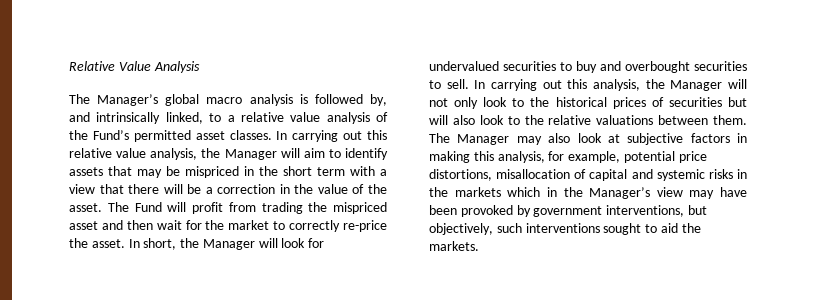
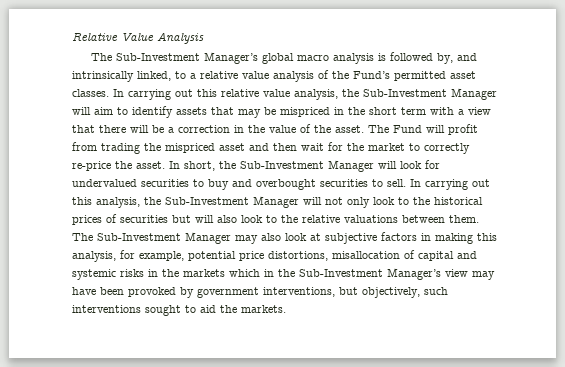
- The Manager’s global macro analysis is followed by, and intrinsically linked, to a relative value analysis of the Fund’s permitted asset classes.
+ The Sub-Investment Manager’s global macro analysis is followed by, and intrinsically linked, to a relative value analysis of the Fund’s permitted asset classes.
- In carrying out this relative value analysis, the Manager will aim to identify assets that may be mispriced in the short term with a view that there will be a correction in the value of the asset.
+ In carrying out this relative value analysis, the Sub-Investment Manager will aim to identify assets that may be mispriced in the short term with a view that there will be a correction in the value of the asset.
- In short, the Manager will look for undervalued securities to buy and overbought securities to sell.
+ In short, the Sub-Investment Manager will look for undervalued securities to buy and overbought securities to sell.
- In carrying out this analysis, the Manager will not only look to the historical prices of securities but will also look to the relative valuations between them.
+ In carrying out this analysis, the Sub-Investment Manager will not only look to the historical prices of securities but will also look to the relative valuations between them.
- The Manager may also look at subjective factors in making this analysis, for example, potential price distortions, misallocation of capital and systemic risks in the markets which in the Manager’s view may have been provoked by government interventions, but objectively, such interventions sought to aid the markets.
+ The Sub-Investment Manager may also look at subjective factors in making this analysis, for example, potential price distortions, misallocation of capital and systemic risks in the markets which in the Sub-Investment Manager’s view may have been provoked by government interventions, but objectively, such interventions sought to aid the markets.

